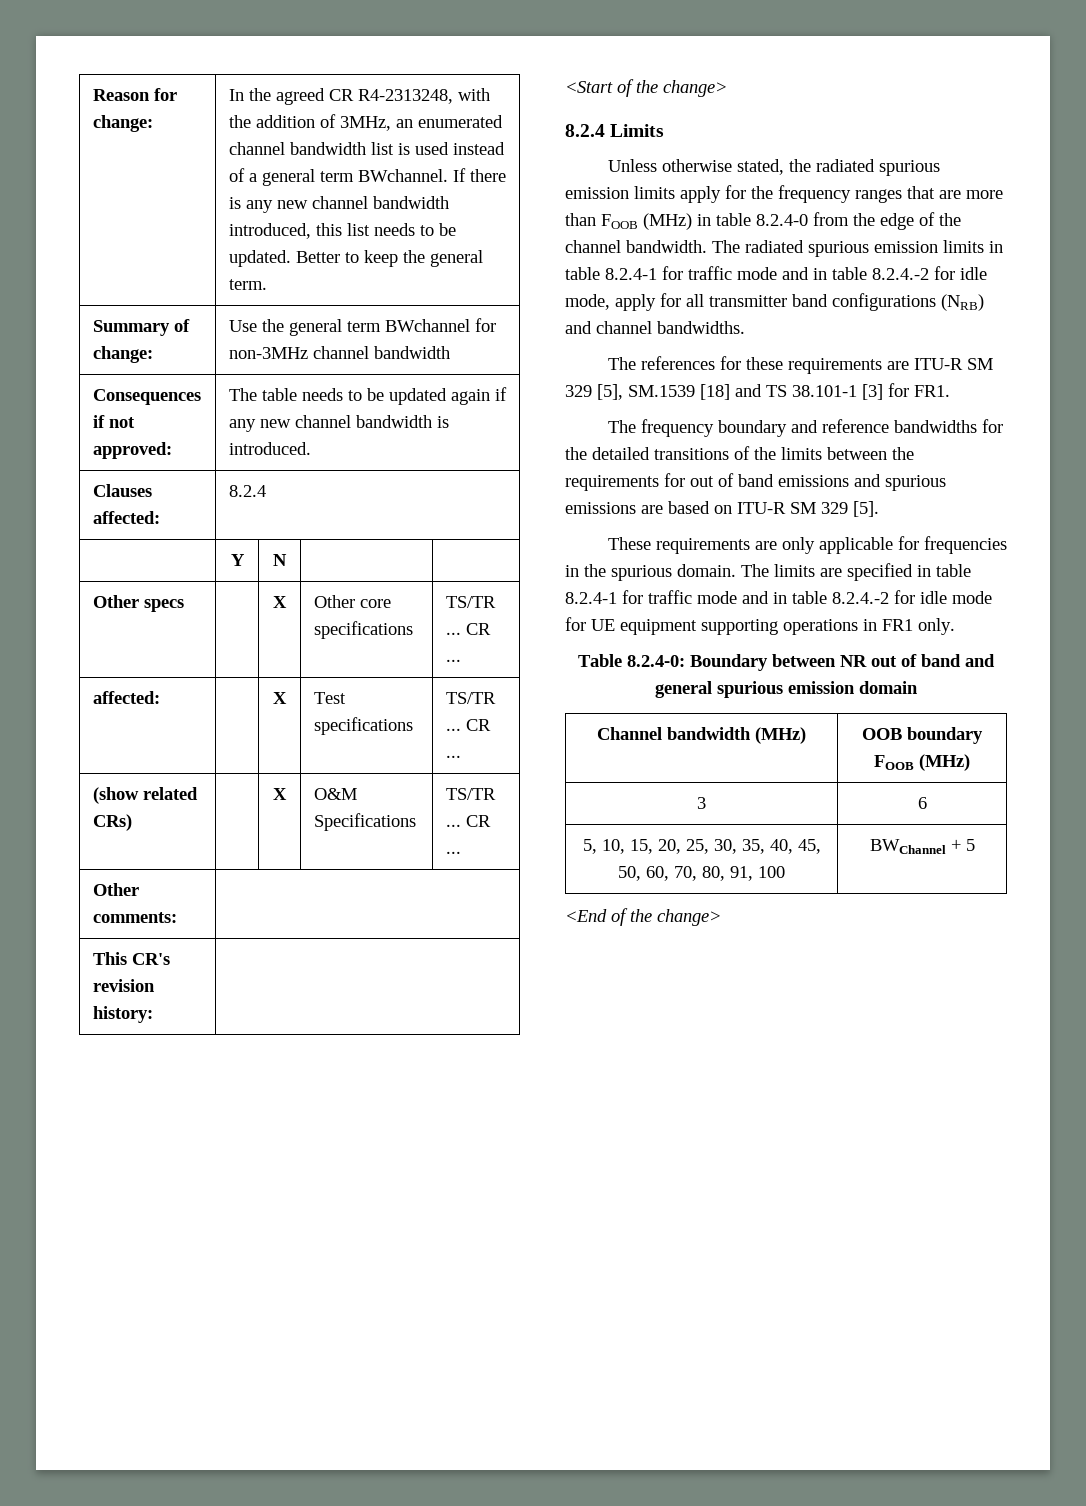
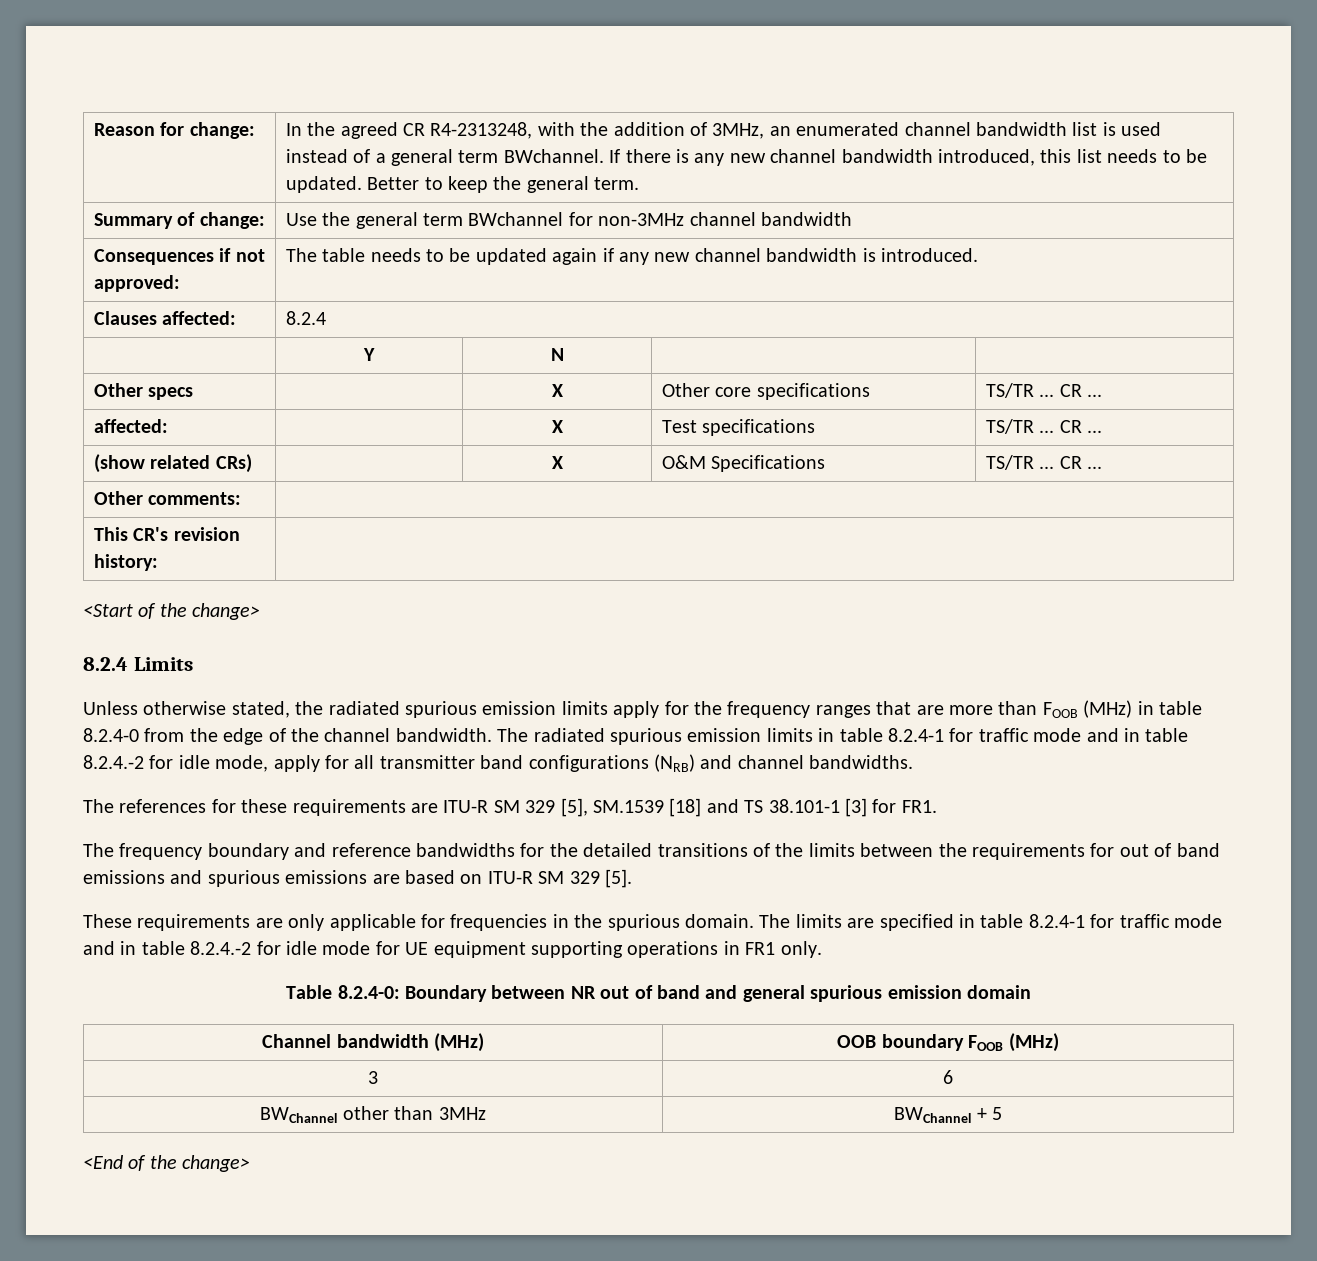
- 5, 10, 15, 20, 25, 30, 35, 40, 45, 50, 60, 70, 80, 91, 100 | BWChannel + 5
+ BWChannel other than 3MHz | BWChannel + 5

